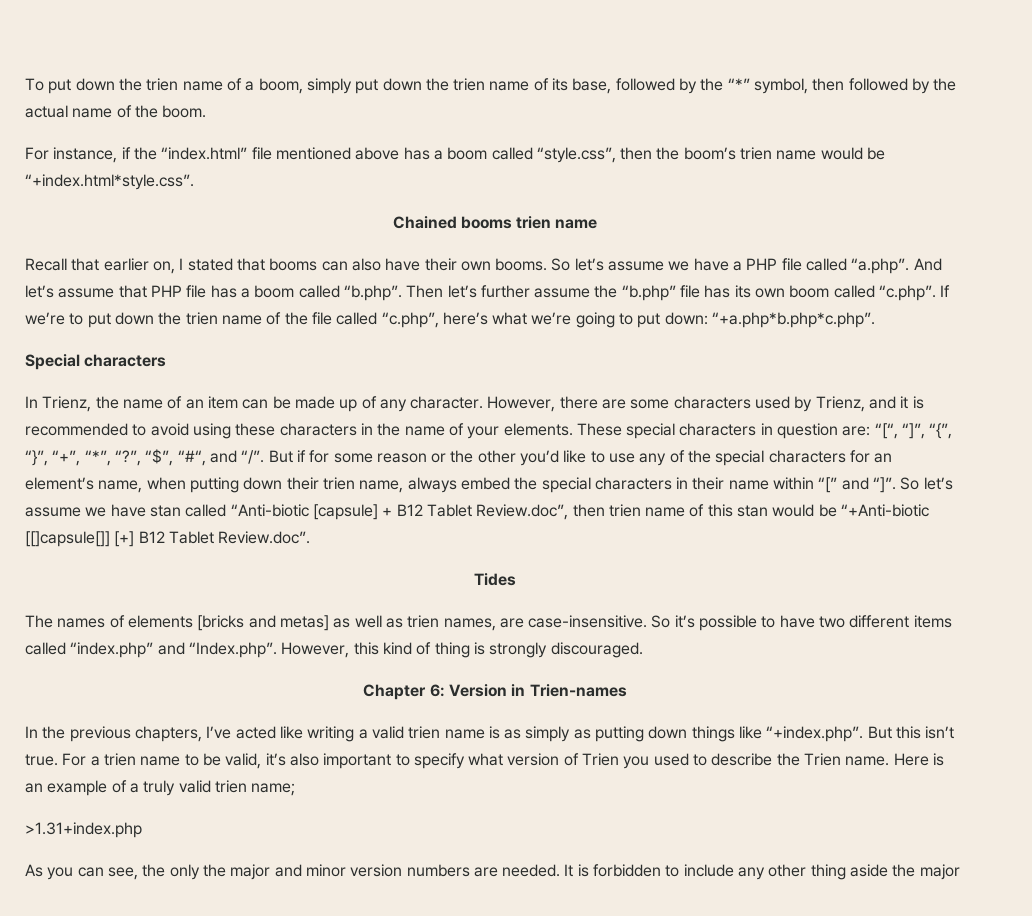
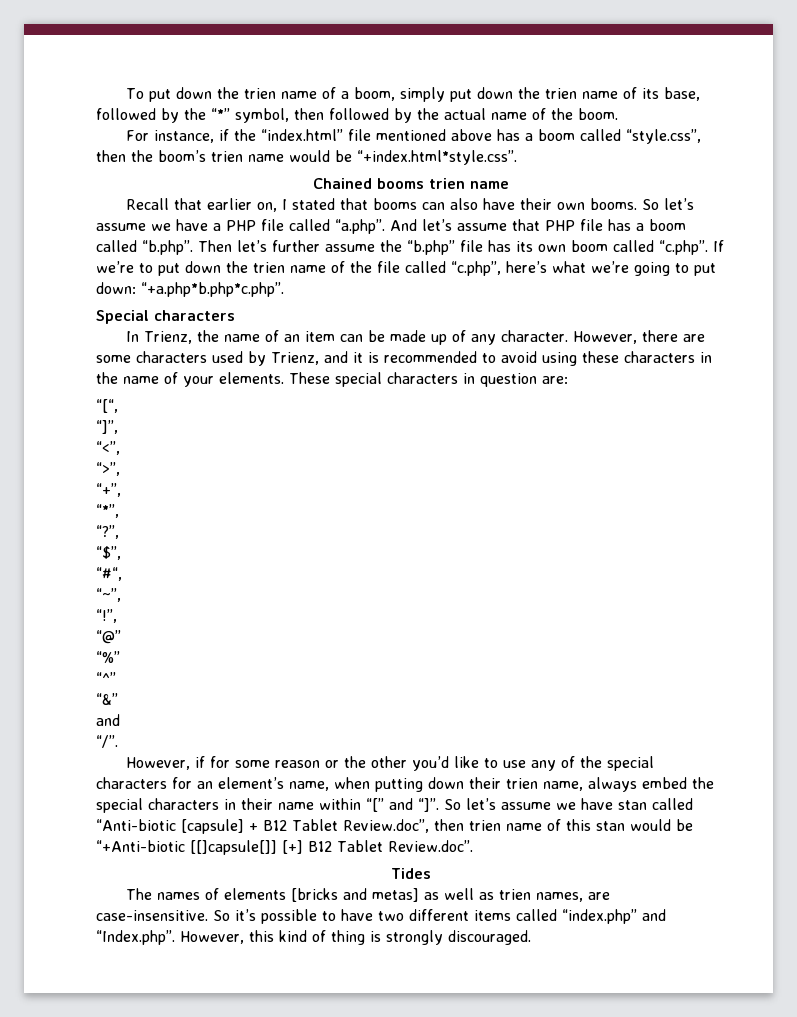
- These special characters in question are: “[“, “]”, “{”, “}”, “+”, “*”, “?”, “$”, “#“, and “/”. But if for some reason or the other you’d like to use any of the special characters for an element’s name, when putting down their trien name, always embed the special characters in their name within “[” and “]”.
+ These special characters in question are:
+ “[“,
+ “]”,
+ “<”,
+ “>”,
+ “+”,
+ “*”,
+ “?”,
+ “$”,
+ “#“,
+ “~”,
+ “!”,
+ “@”
+ “%”
+ “^”
+ “&”
+ and
+ “/”.
+ However, if for some reason or the other you’d like to use any of the special characters for an element’s name, when putting down their trien name, always embed the special characters in their name within “[” and “]”.
- Chapter 6: Version in Trien-names
- In the previous chapters, I’ve acted like writing a valid trien name is as simply as putting down things like “+index.php”. But this isn’t true. For a trien name to be valid, it’s also important to specify what version of Trien you used to describe the Trien name. Here is an example of a truly valid trien name;
- >1.31+index.php
- As you can see, the only the major and minor version numbers are needed. It is forbidden to include any other thing aside the major

